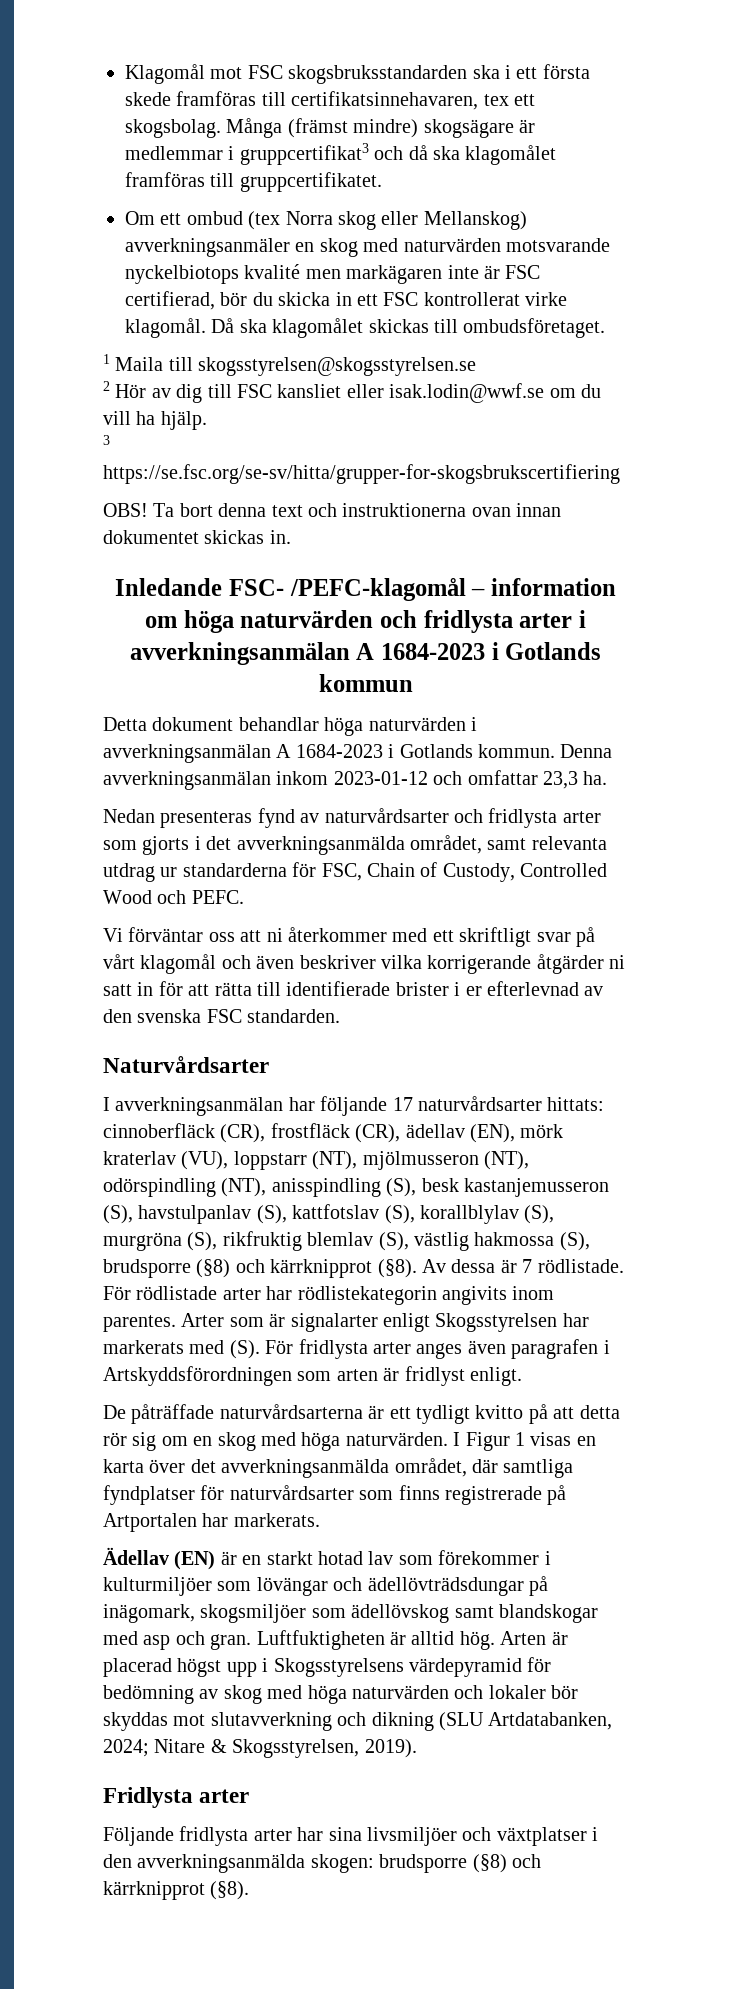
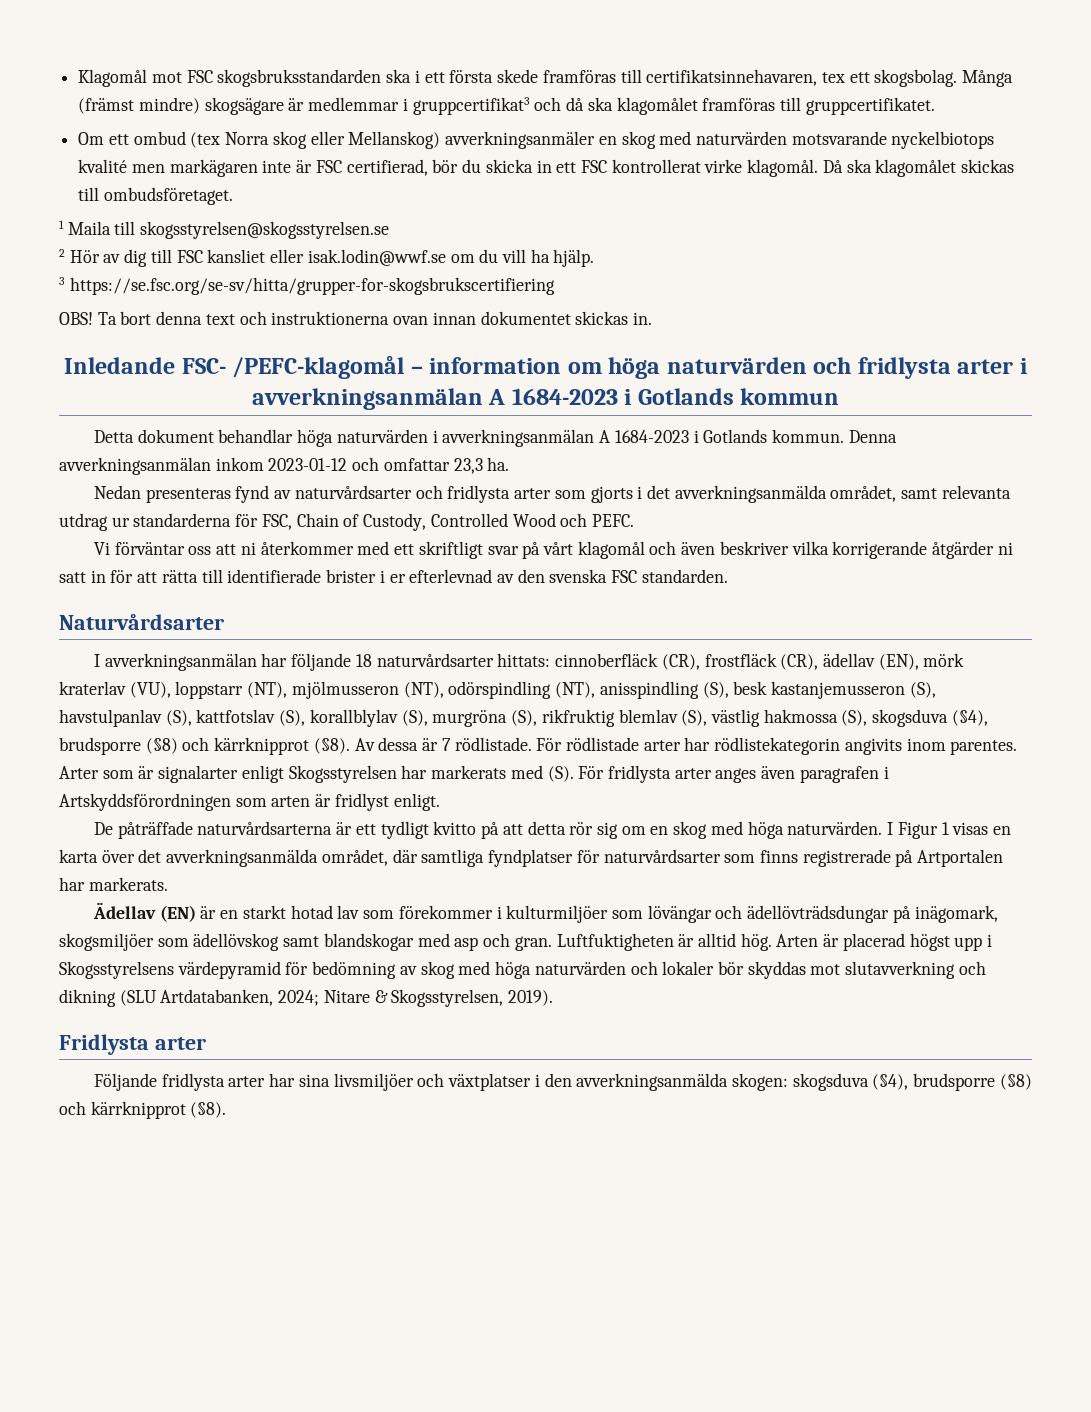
- I avverkningsanmälan har följande 17 naturvårdsarter hittats: cinnoberfläck (CR), frostfläck (CR), ädellav (EN), mörk kraterlav (VU), loppstarr (NT), mjölmusseron (NT), odörspindling (NT), anisspindling (S), besk kastanjemusseron (S), havstulpanlav (S), kattfotslav (S), korallblylav (S), murgröna (S), rikfruktig blemlav (S), västlig hakmossa (S), brudsporre (§8) och kärrknipprot (§8).
+ I avverkningsanmälan har följande 18 naturvårdsarter hittats: cinnoberfläck (CR), frostfläck (CR), ädellav (EN), mörk kraterlav (VU), loppstarr (NT), mjölmusseron (NT), odörspindling (NT), anisspindling (S), besk kastanjemusseron (S), havstulpanlav (S), kattfotslav (S), korallblylav (S), murgröna (S), rikfruktig blemlav (S), västlig hakmossa (S), skogsduva (§4), brudsporre (§8) och kärrknipprot (§8).
- Följande fridlysta arter har sina livsmiljöer och växtplatser i den avverkningsanmälda skogen: brudsporre (§8) och kärrknipprot (§8).
+ Följande fridlysta arter har sina livsmiljöer och växtplatser i den avverkningsanmälda skogen: skogsduva (§4), brudsporre (§8) och kärrknipprot (§8).

